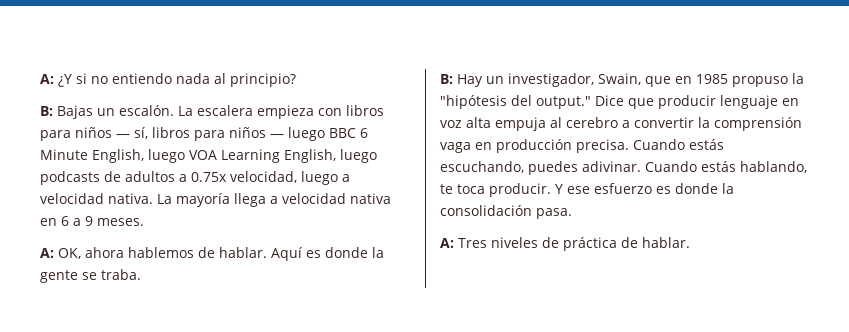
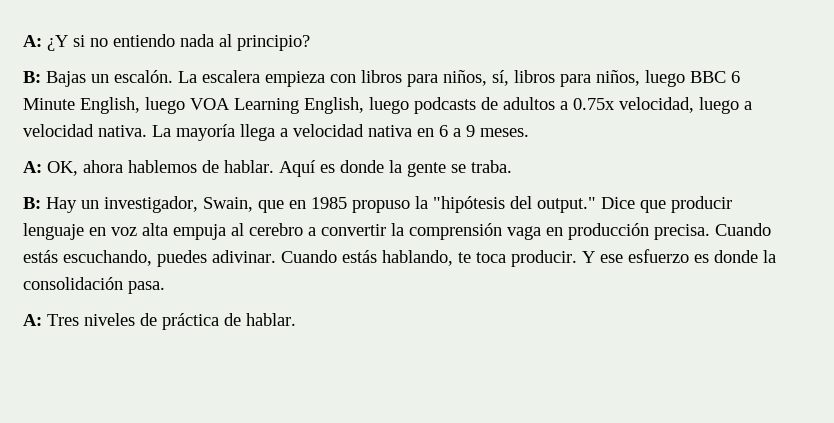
- La escalera empieza con libros para niños — sí, libros para niños — luego BBC 6 Minute English, luego VOA Learning English, luego podcasts de adultos a 0.75x velocidad, luego a velocidad nativa.
+ La escalera empieza con libros para niños, sí, libros para niños, luego BBC 6 Minute English, luego VOA Learning English, luego podcasts de adultos a 0.75x velocidad, luego a velocidad nativa.

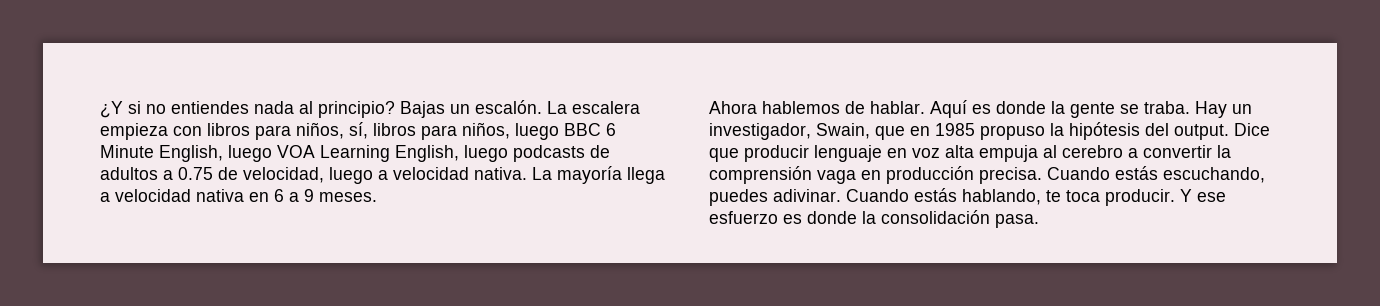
- A: ¿Y si no entiendo nada al principio?
- B: Bajas un escalón.
+ ¿Y si no entiendes nada al principio? Bajas un escalón.
- La escalera empieza con libros para niños, sí, libros para niños, luego BBC 6 Minute English, luego VOA Learning English, luego podcasts de adultos a 0.75x velocidad, luego a velocidad nativa.
+ La escalera empieza con libros para niños, sí, libros para niños, luego BBC 6 Minute English, luego VOA Learning English, luego podcasts de adultos a 0.75 de velocidad, luego a velocidad nativa.
- A: OK, ahora hablemos de hablar.
+ Ahora hablemos de hablar.
- Aquí es donde la gente se traba.
- B: Hay un investigador, Swain, que en 1985 propuso la "hipótesis del output."
+ Aquí es donde la gente se traba. Hay un investigador, Swain, que en 1985 propuso la hipótesis del output.
- A: Tres niveles de práctica de hablar.

